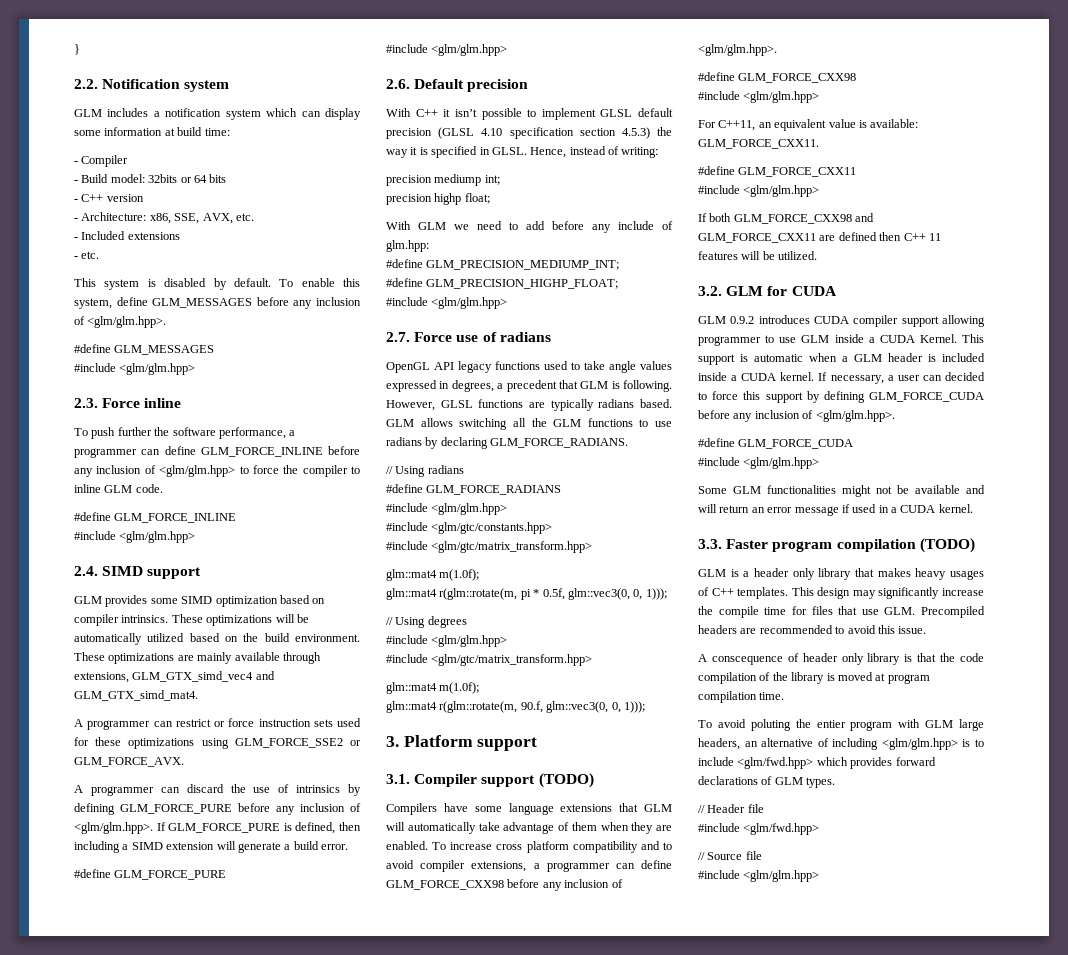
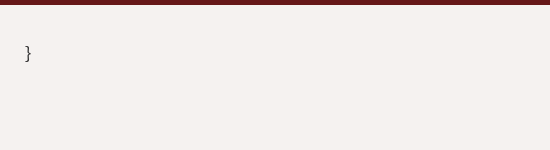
- 2.2. Notification system
- GLM includes a notification system which can display some information at build time:
- - Compiler
- - Build model: 32bits or 64 bits
- - C++ version
- - Architecture: x86, SSE, AVX, etc.
- - Included extensions
- - etc.
- This system is disabled by default. To enable this system, define GLM_MESSAGES before any inclusion of <glm/glm.hpp>.
- #define GLM_MESSAGES
- #include <glm/glm.hpp>
- 2.3. Force inline
- To push further the software performance, a programmer can define GLM_FORCE_INLINE before any inclusion of <glm/glm.hpp> to force the compiler to inline GLM code.
- #define GLM_FORCE_INLINE
- #include <glm/glm.hpp>
- 2.4. SIMD support
- GLM provides some SIMD optimization based on compiler intrinsics. These optimizations will be automatically utilized based on the build environment. These optimizations are mainly available through extensions, GLM_GTX_simd_vec4 and GLM_GTX_simd_mat4.
- A programmer can restrict or force instruction sets used for these optimizations using GLM_FORCE_SSE2 or GLM_FORCE_AVX.
- A programmer can discard the use of intrinsics by defining GLM_FORCE_PURE before any inclusion of <glm/glm.hpp>. If GLM_FORCE_PURE is defined, then including a SIMD extension will generate a build error.
- #define GLM_FORCE_PURE
- #include <glm/glm.hpp>
- 2.6. Default precision
- With C++ it isn’t possible to implement GLSL default precision (GLSL 4.10 specification section 4.5.3) the way it is specified in GLSL. Hence, instead of writing:
- precision mediump int;
- precision highp float;
- With GLM we need to add before any include of glm.hpp:
- #define GLM_PRECISION_MEDIUMP_INT;
- #define GLM_PRECISION_HIGHP_FLOAT;
- #include <glm/glm.hpp>
- 2.7. Force use of radians
- OpenGL API legacy functions used to take angle values expressed in degrees, a precedent that GLM is following. However, GLSL functions are typically radians based. GLM allows switching all the GLM functions to use radians by declaring GLM_FORCE_RADIANS.
- // Using radians
- #define GLM_FORCE_RADIANS
- #include <glm/glm.hpp>
- #include <glm/gtc/constants.hpp>
- #include <glm/gtc/matrix_transform.hpp>
- glm::mat4 m(1.0f);
- glm::mat4 r(glm::rotate(m, pi * 0.5f, glm::vec3(0, 0, 1)));
- // Using degrees
- #include <glm/glm.hpp>
- #include <glm/gtc/matrix_transform.hpp>
- glm::mat4 m(1.0f);
- glm::mat4 r(glm::rotate(m, 90.f, glm::vec3(0, 0, 1)));
- 3. Platform support
- 3.1. Compiler support (TODO)
- Compilers have some language extensions that GLM will automatically take advantage of them when they are enabled. To increase cross platform compatibility and to avoid compiler extensions, a programmer can define GLM_FORCE_CXX98 before any inclusion of <glm/glm.hpp>.
- #define GLM_FORCE_CXX98
- #include <glm/glm.hpp>
- For C++11, an equivalent value is available: GLM_FORCE_CXX11.
- #define GLM_FORCE_CXX11
- #include <glm/glm.hpp>
- If both GLM_FORCE_CXX98 and GLM_FORCE_CXX11 are defined then C++ 11 features will be utilized.
- 3.2. GLM for CUDA
- GLM 0.9.2 introduces CUDA compiler support allowing programmer to use GLM inside a CUDA Kernel. This support is automatic when a GLM header is included inside a CUDA kernel. If necessary, a user can decided to force this support by defining GLM_FORCE_CUDA before any inclusion of <glm/glm.hpp>.
- #define GLM_FORCE_CUDA
- #include <glm/glm.hpp>
- Some GLM functionalities might not be available and will return an error message if used in a CUDA kernel.
- 3.3. Faster program compilation (TODO)
- GLM is a header only library that makes heavy usages of C++ templates. This design may significantly increase the compile time for files that use GLM. Precompiled headers are recommended to avoid this issue.
- A conscequence of header only library is that the code compilation of the library is moved at program compilation time.
- To avoid poluting the entier program with GLM large headers, an alternative of including <glm/glm.hpp> is to include <glm/fwd.hpp> which provides forward declarations of GLM types.
- // Header file
- #include <glm/fwd.hpp>
- // Source file
- #include <glm/glm.hpp>

